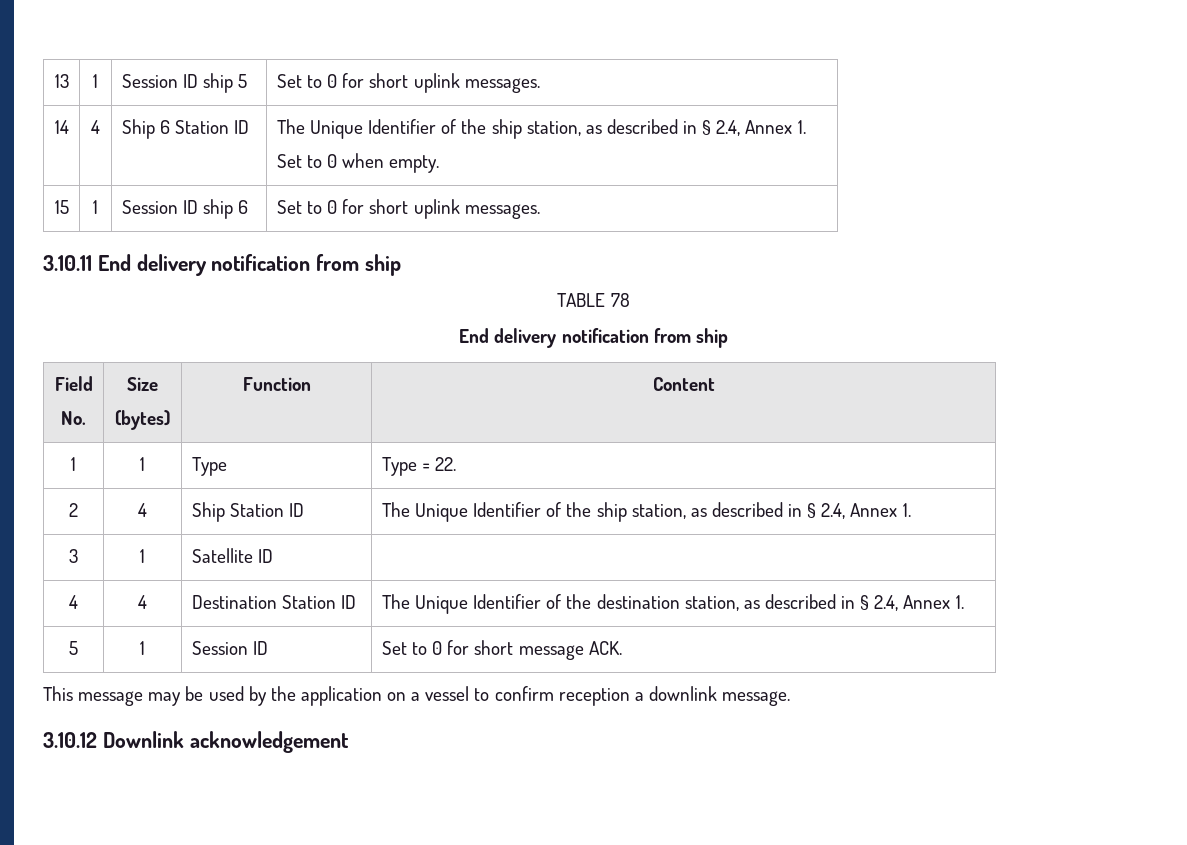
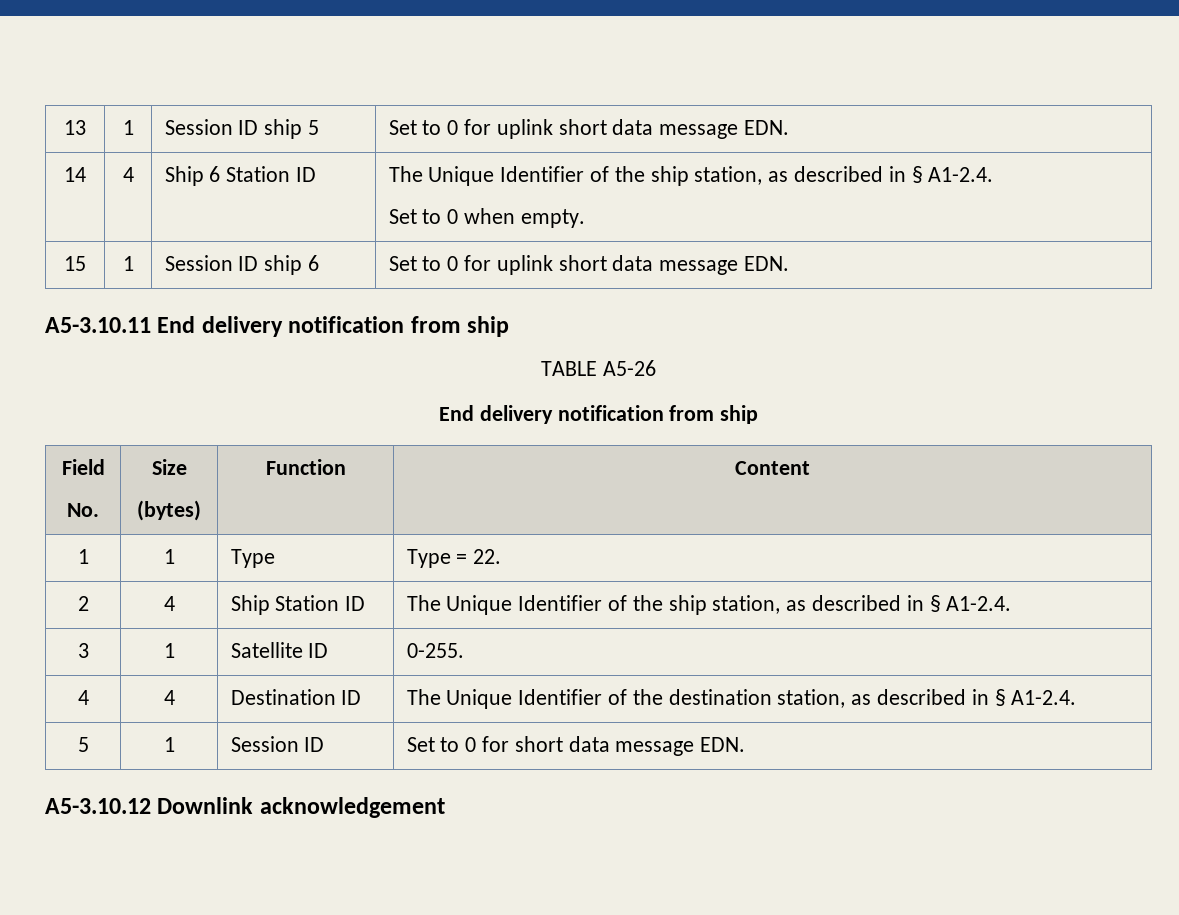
- 13 | 1 | Session ID ship 5 | Set to 0 for short uplink messages.
+ 13 | 1 | Session ID ship 5 | Set to 0 for uplink short data message EDN.
- 14 | 4 | Ship 6 Station ID | The Unique Identifier of the ship station, as described in § 2.4, Annex 1.
+ 14 | 4 | Ship 6 Station ID | The Unique Identifier of the ship station, as described in § A1-2.4.
- 15 | 1 | Session ID ship 6 | Set to 0 for short uplink messages.
- 3.10.11 End delivery notification from ship
+ 15 | 1 | Session ID ship 6 | Set to 0 for uplink short data message EDN.
+ A5-3.10.11 End delivery notification from ship
- TABLE 78
+ TABLE A5-26
- 2 | 4 | Ship Station ID | The Unique Identifier of the ship station, as described in § 2.4, Annex 1.
+ 2 | 4 | Ship Station ID | The Unique Identifier of the ship station, as described in § A1-2.4.
- 3 | 1 | Satellite ID |
+ 3 | 1 | Satellite ID | 0-255.
- 4 | 4 | Destination Station ID | The Unique Identifier of the destination station, as described in § 2.4, Annex 1.
+ 4 | 4 | Destination ID | The Unique Identifier of the destination station, as described in § A1-2.4.
- 5 | 1 | Session ID | Set to 0 for short message ACK.
- This message may be used by the application on a vessel to confirm reception a downlink message.
- 3.10.12 Downlink acknowledgement
+ 5 | 1 | Session ID | Set to 0 for short data message EDN.
+ A5-3.10.12 Downlink acknowledgement

